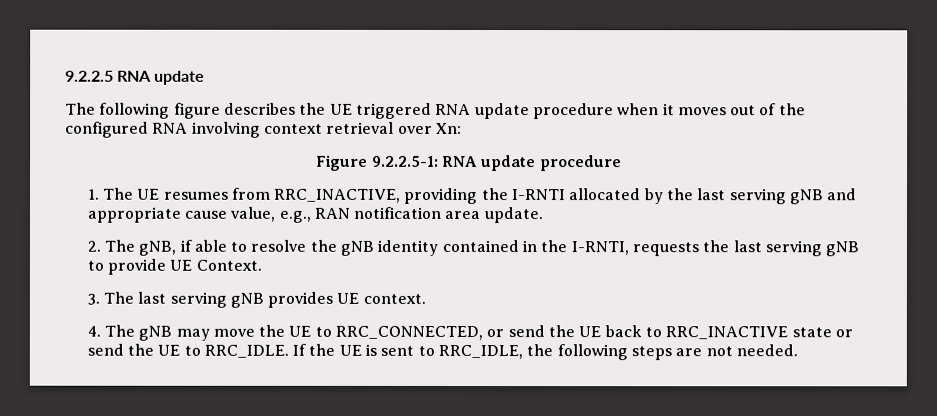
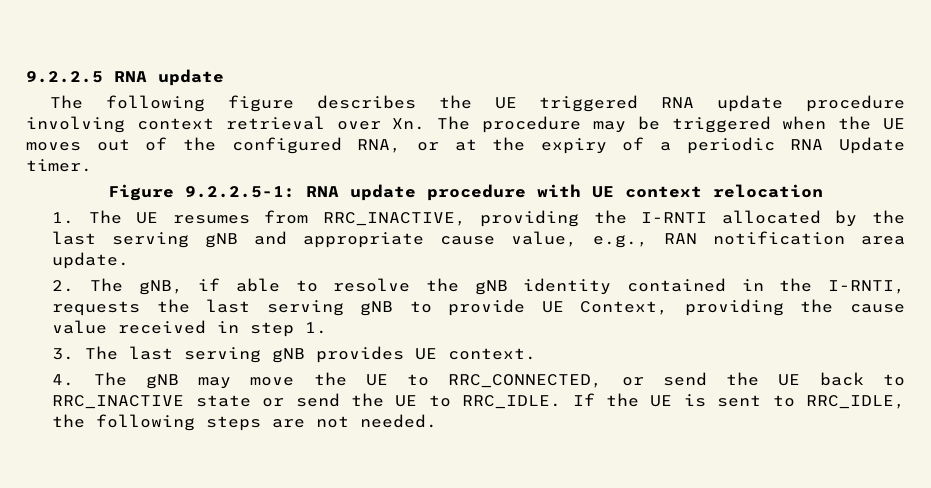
- The following figure describes the UE triggered RNA update procedure when it moves out of the configured RNA involving context retrieval over Xn:
+ The following figure describes the UE triggered RNA update procedure involving context retrieval over Xn. The procedure may be triggered when the UE moves out of the configured RNA, or at the expiry of a periodic RNA Update timer.
- Figure 9.2.2.5-1: RNA update procedure
+ Figure 9.2.2.5-1: RNA update procedure with UE context relocation
- 2. The gNB, if able to resolve the gNB identity contained in the I-RNTI, requests the last serving gNB to provide UE Context.
+ 2. The gNB, if able to resolve the gNB identity contained in the I-RNTI, requests the last serving gNB to provide UE Context, providing the cause value received in step 1.

